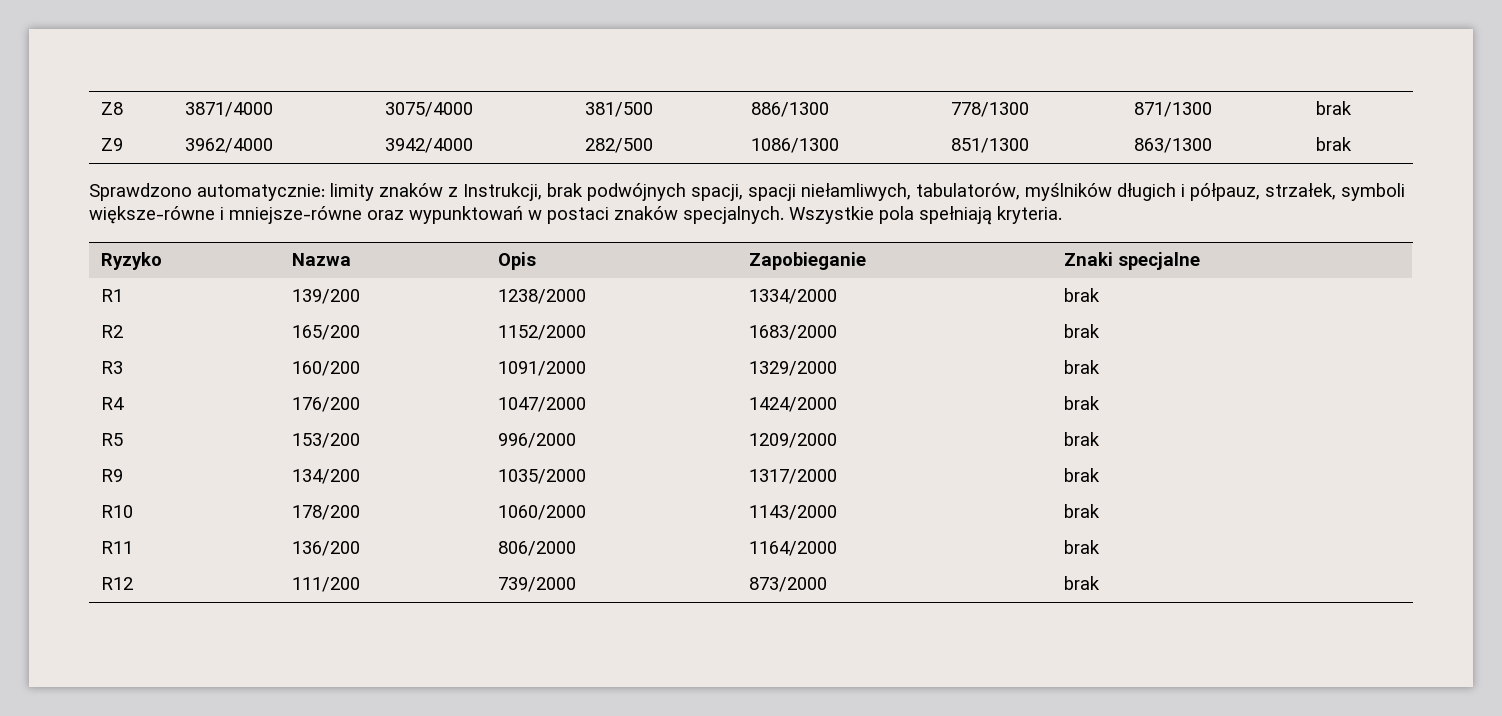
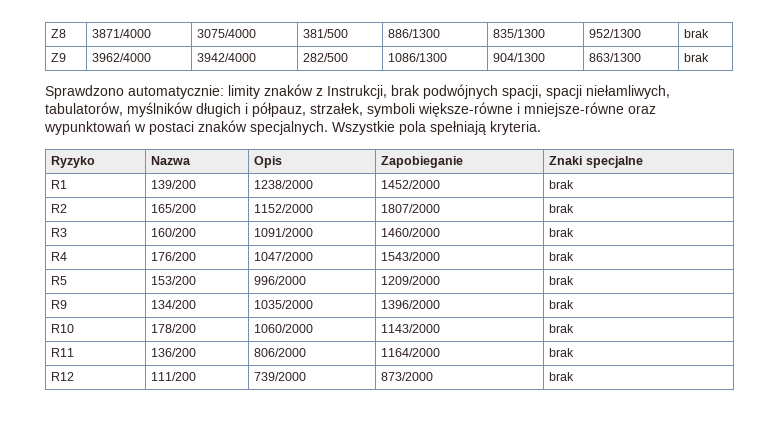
- Z8 | 3871/4000 | 3075/4000 | 381/500 | 886/1300 | 778/1300 | 871/1300 | brak
+ Z8 | 3871/4000 | 3075/4000 | 381/500 | 886/1300 | 835/1300 | 952/1300 | brak
- Z9 | 3962/4000 | 3942/4000 | 282/500 | 1086/1300 | 851/1300 | 863/1300 | brak
+ Z9 | 3962/4000 | 3942/4000 | 282/500 | 1086/1300 | 904/1300 | 863/1300 | brak
- R1 | 139/200 | 1238/2000 | 1334/2000 | brak
+ R1 | 139/200 | 1238/2000 | 1452/2000 | brak
- R2 | 165/200 | 1152/2000 | 1683/2000 | brak
+ R2 | 165/200 | 1152/2000 | 1807/2000 | brak
- R3 | 160/200 | 1091/2000 | 1329/2000 | brak
+ R3 | 160/200 | 1091/2000 | 1460/2000 | brak
- R4 | 176/200 | 1047/2000 | 1424/2000 | brak
+ R4 | 176/200 | 1047/2000 | 1543/2000 | brak
- R9 | 134/200 | 1035/2000 | 1317/2000 | brak
+ R9 | 134/200 | 1035/2000 | 1396/2000 | brak

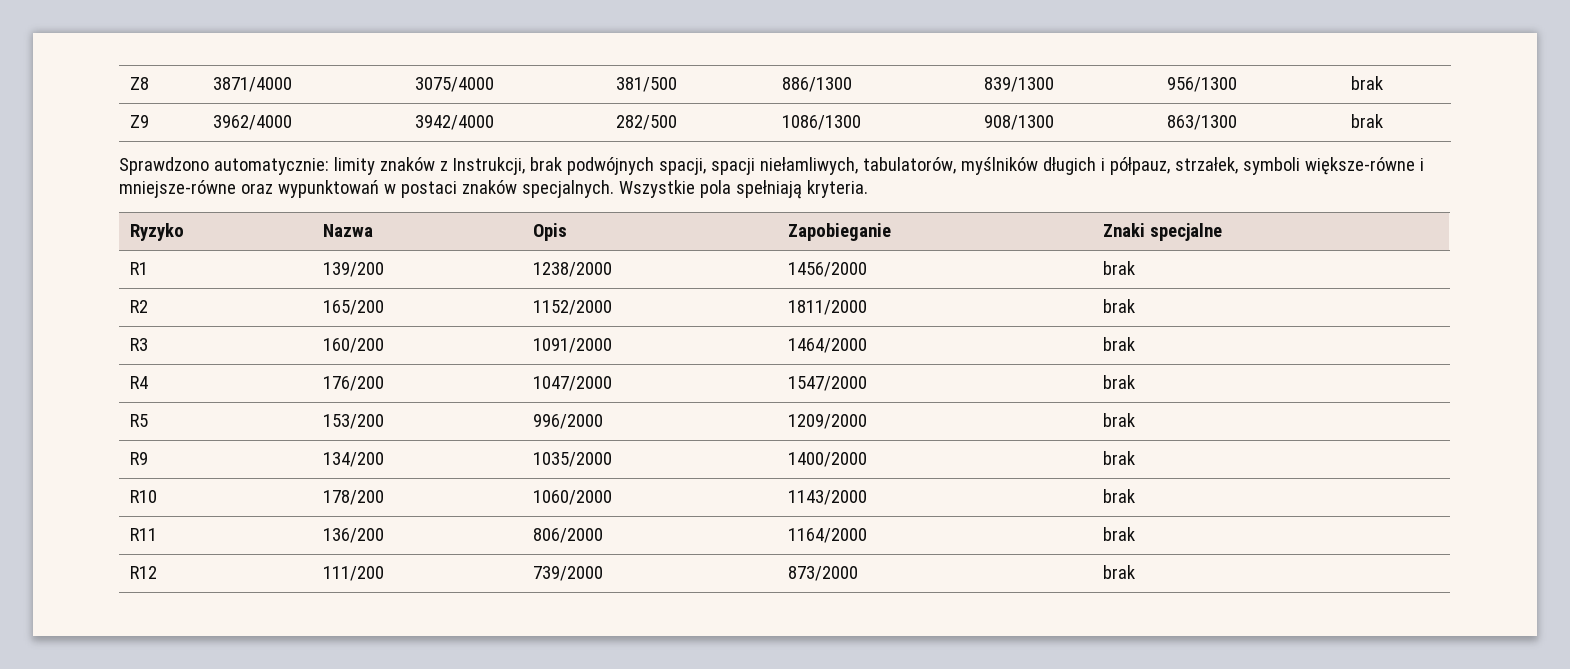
- Z8 | 3871/4000 | 3075/4000 | 381/500 | 886/1300 | 835/1300 | 952/1300 | brak
+ Z8 | 3871/4000 | 3075/4000 | 381/500 | 886/1300 | 839/1300 | 956/1300 | brak
- Z9 | 3962/4000 | 3942/4000 | 282/500 | 1086/1300 | 904/1300 | 863/1300 | brak
+ Z9 | 3962/4000 | 3942/4000 | 282/500 | 1086/1300 | 908/1300 | 863/1300 | brak
- R1 | 139/200 | 1238/2000 | 1452/2000 | brak
+ R1 | 139/200 | 1238/2000 | 1456/2000 | brak
- R2 | 165/200 | 1152/2000 | 1807/2000 | brak
+ R2 | 165/200 | 1152/2000 | 1811/2000 | brak
- R3 | 160/200 | 1091/2000 | 1460/2000 | brak
+ R3 | 160/200 | 1091/2000 | 1464/2000 | brak
- R4 | 176/200 | 1047/2000 | 1543/2000 | brak
+ R4 | 176/200 | 1047/2000 | 1547/2000 | brak
- R9 | 134/200 | 1035/2000 | 1396/2000 | brak
+ R9 | 134/200 | 1035/2000 | 1400/2000 | brak

